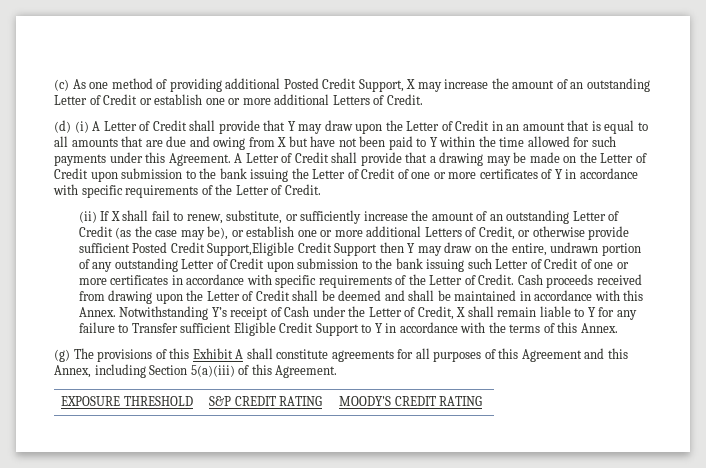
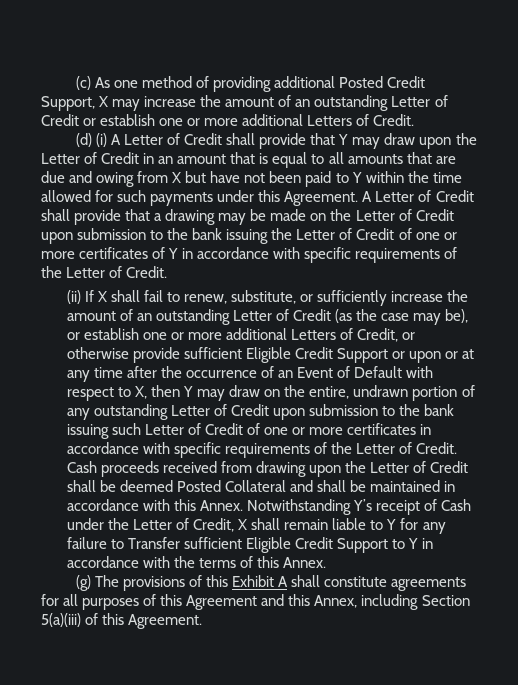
- (ii) If X shall fail to renew, substitute, or sufficiently increase the amount of an outstanding Letter of Credit (as the case may be), or establish one or more additional Letters of Credit, or otherwise provide sufficient Posted Credit Support,Eligible Credit Support then Y may draw on the entire, undrawn portion of any outstanding Letter of Credit upon submission to the bank issuing such Letter of Credit of one or more certificates in accordance with specific requirements of the Letter of Credit.
+ (ii) If X shall fail to renew, substitute, or sufficiently increase the amount of an outstanding Letter of Credit (as the case may be), or establish one or more additional Letters of Credit, or otherwise provide sufficient Eligible Credit Support or upon or at any time after the occurrence of an Event of Default with respect to X, then Y may draw on the entire, undrawn portion of any outstanding Letter of Credit upon submission to the bank issuing such Letter of Credit of one or more certificates in accordance with specific requirements of the Letter of Credit.
- Cash proceeds received from drawing upon the Letter of Credit shall be deemed and shall be maintained in accordance with this Annex.
+ Cash proceeds received from drawing upon the Letter of Credit shall be deemed Posted Collateral and shall be maintained in accordance with this Annex.
- EXPOSURE THRESHOLD | S&P CREDIT RATING | MOODY'S CREDIT RATING

